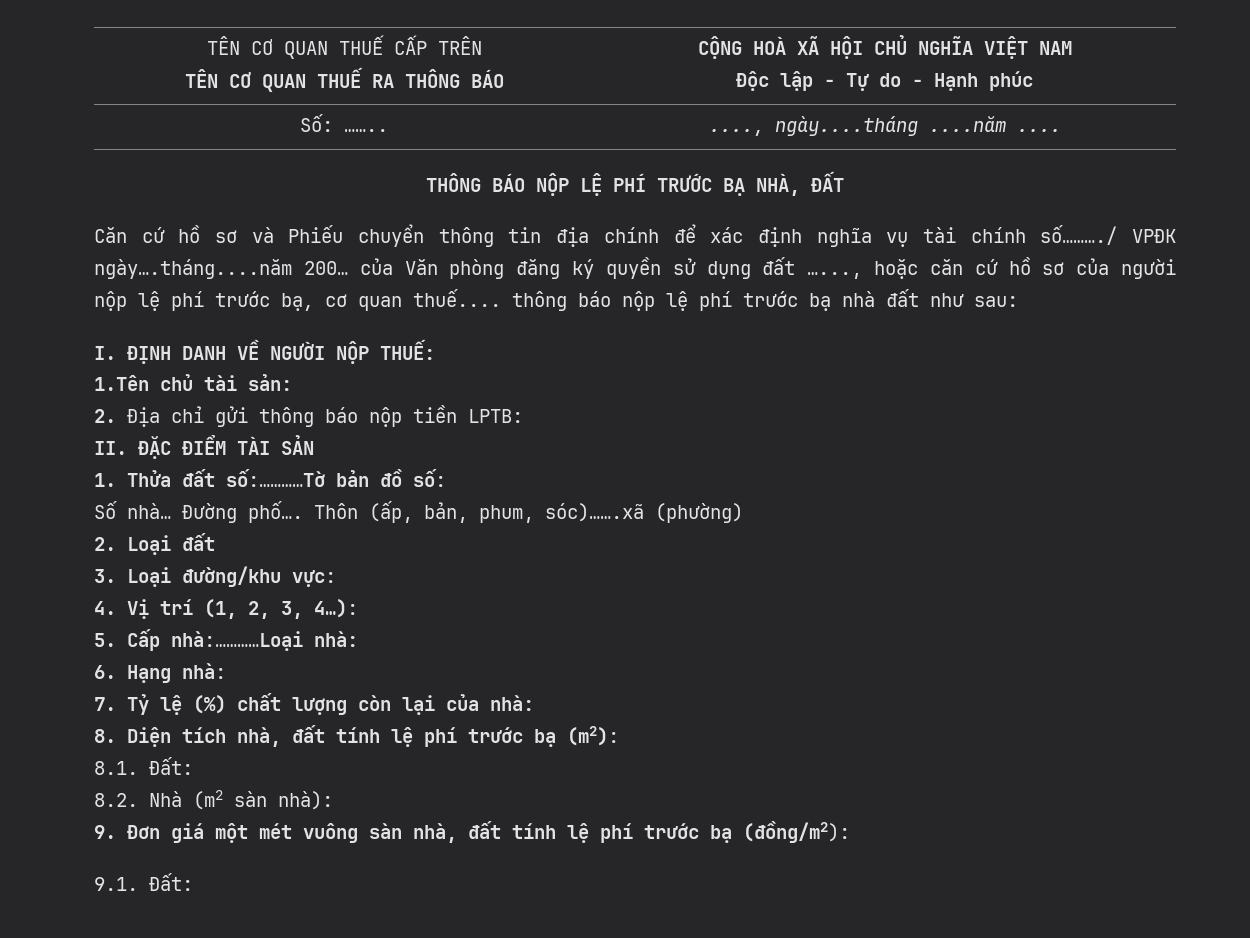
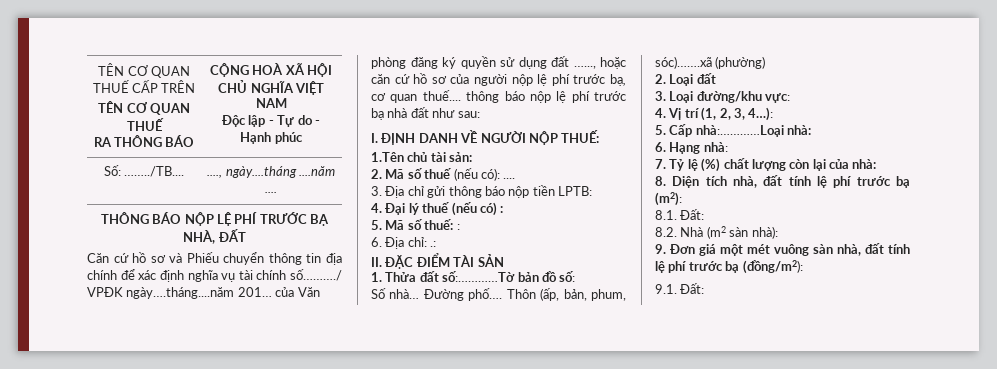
  TÊN CƠ QUAN THUẾ CẤP TRÊN
- TÊN CƠ QUAN THUẾ RA THÔNG BÁO | CỘNG HOÀ XÃ HỘI CHỦ NGHĨA VIỆT NAM
+ TÊN CƠ QUAN THUẾ
+ RA THÔNG BÁO | CỘNG HOÀ XÃ HỘI CHỦ NGHĨA VIỆT NAM
- Số: …….. | ...., ngày....tháng ....năm ....
+ Số: ……../TB.... | ...., ngày....tháng ....năm ....
- Căn cứ hồ sơ và Phiếu chuyển thông tin địa chính để xác định nghĩa vụ tài chính số………./ VPĐK ngày….tháng....năm 200… của Văn phòng đăng ký quyền sử dụng đất …..., hoặc căn cứ hồ sơ của người nộp lệ phí trước bạ, cơ quan thuế.... thông báo nộp lệ phí trước bạ nhà đất như sau:
+ Căn cứ hồ sơ và Phiếu chuyển thông tin địa chính để xác định nghĩa vụ tài chính số………./ VPĐK ngày….tháng....năm 201… của Văn phòng đăng ký quyền sử dụng đất …..., hoặc căn cứ hồ sơ của người nộp lệ phí trước bạ, cơ quan thuế.... thông báo nộp lệ phí trước bạ nhà đất như sau:
- 2. Địa chỉ gửi thông báo nộp tiền LPTB:
+ 2. Mã số thuế (nếu có): ....
+ 3. Địa chỉ gửi thông báo nộp tiền LPTB:
+ 4. Đại lý thuế (nếu có) :
+ 5. Mã số thuế: :
+ 6. Địa chỉ: .:

